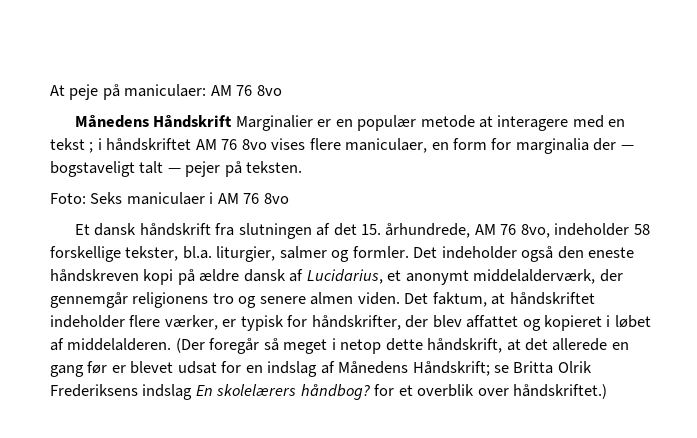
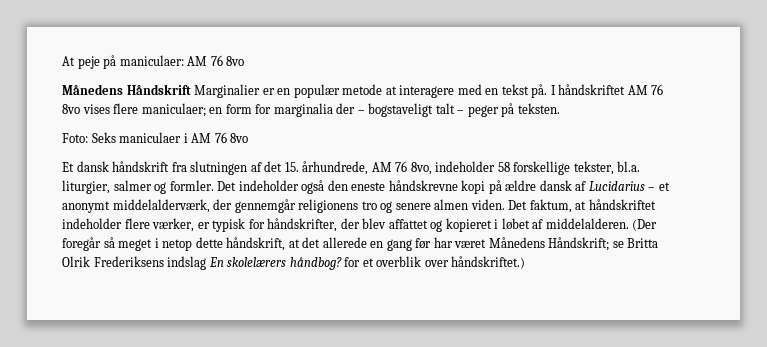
- Månedens Håndskrift Marginalier er en populær metode at interagere med en tekst ; i håndskriftet AM 76 8vo vises flere maniculaer, en form for marginalia der — bogstaveligt talt — pejer på teksten.
+ Månedens Håndskrift Marginalier er en populær metode at interagere med en tekst på. I håndskriftet AM 76 8vo vises flere maniculaer; en form for marginalia der – bogstaveligt talt – peger på teksten.
- Det indeholder også den eneste håndskreven kopi på ældre dansk af Lucidarius, et anonymt middelalderværk, der gennemgår religionens tro og senere almen viden.
+ Det indeholder også den eneste håndskrevne kopi på ældre dansk af Lucidarius – et anonymt middelalderværk, der gennemgår religionens tro og senere almen viden.
- (Der foregår så meget i netop dette håndskrift, at det allerede en gang før er blevet udsat for en indslag af Månedens Håndskrift; se Britta Olrik Frederiksens indslag En skolelærers håndbog? for et overblik over håndskriftet.)
+ (Der foregår så meget i netop dette håndskrift, at det allerede en gang før har været Månedens Håndskrift; se Britta Olrik Frederiksens indslag En skolelærers håndbog? for et overblik over håndskriftet.)

